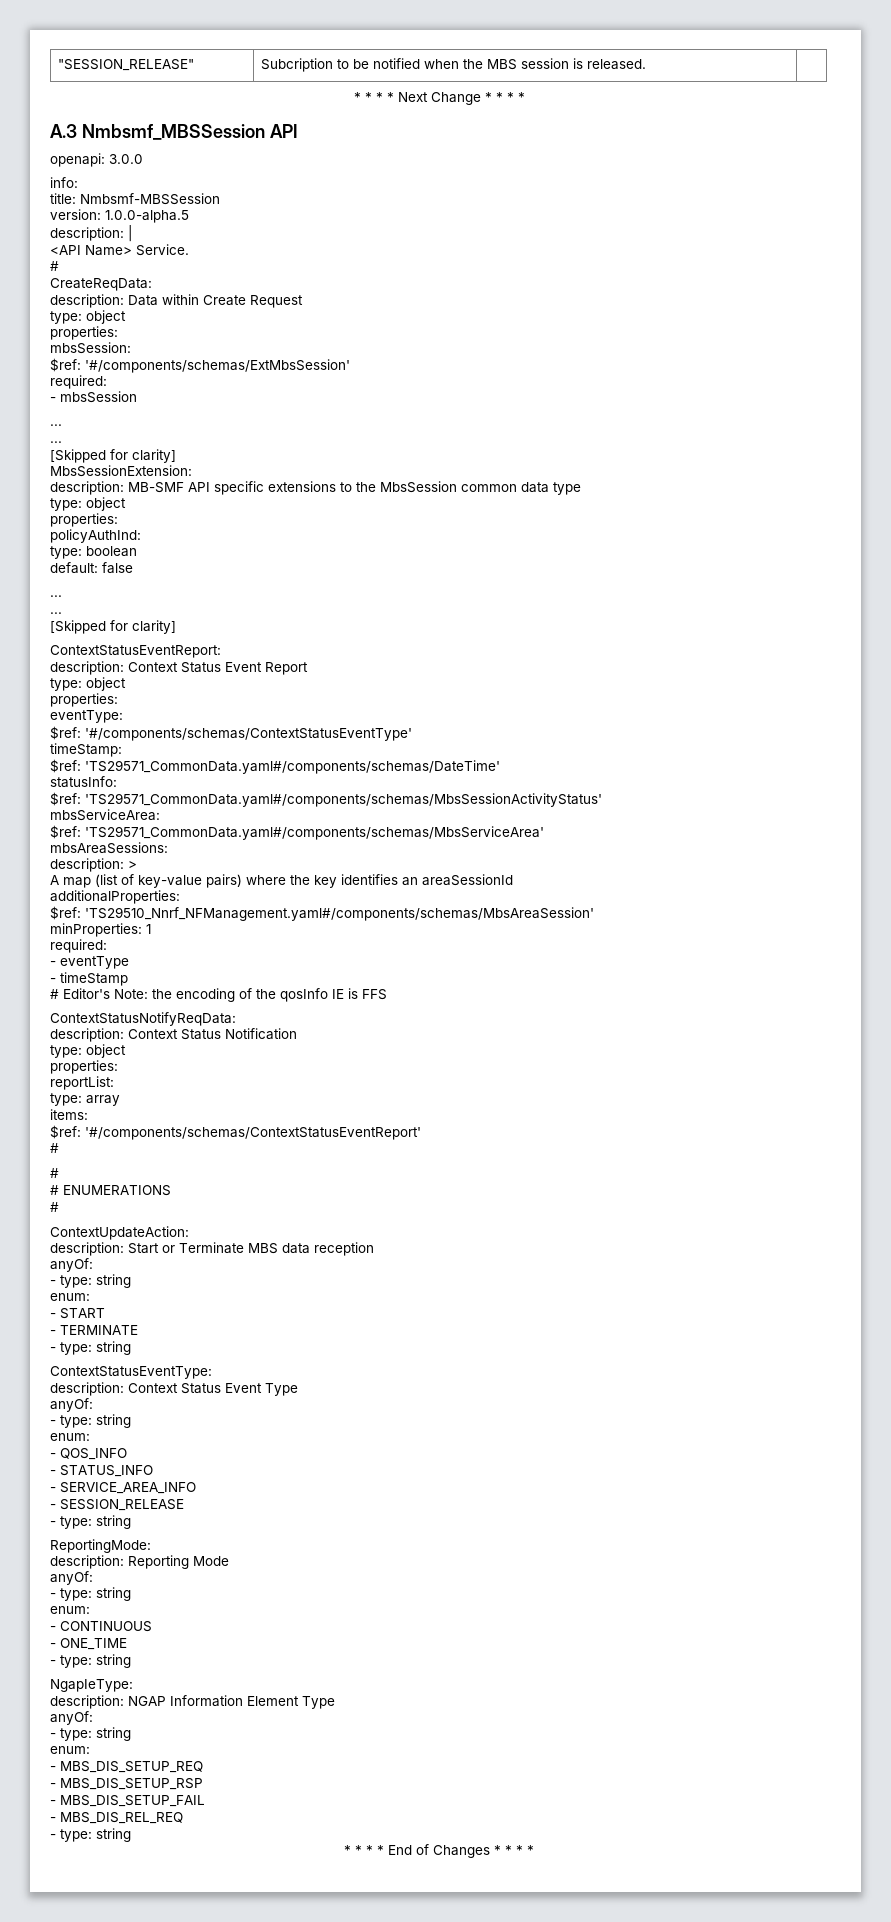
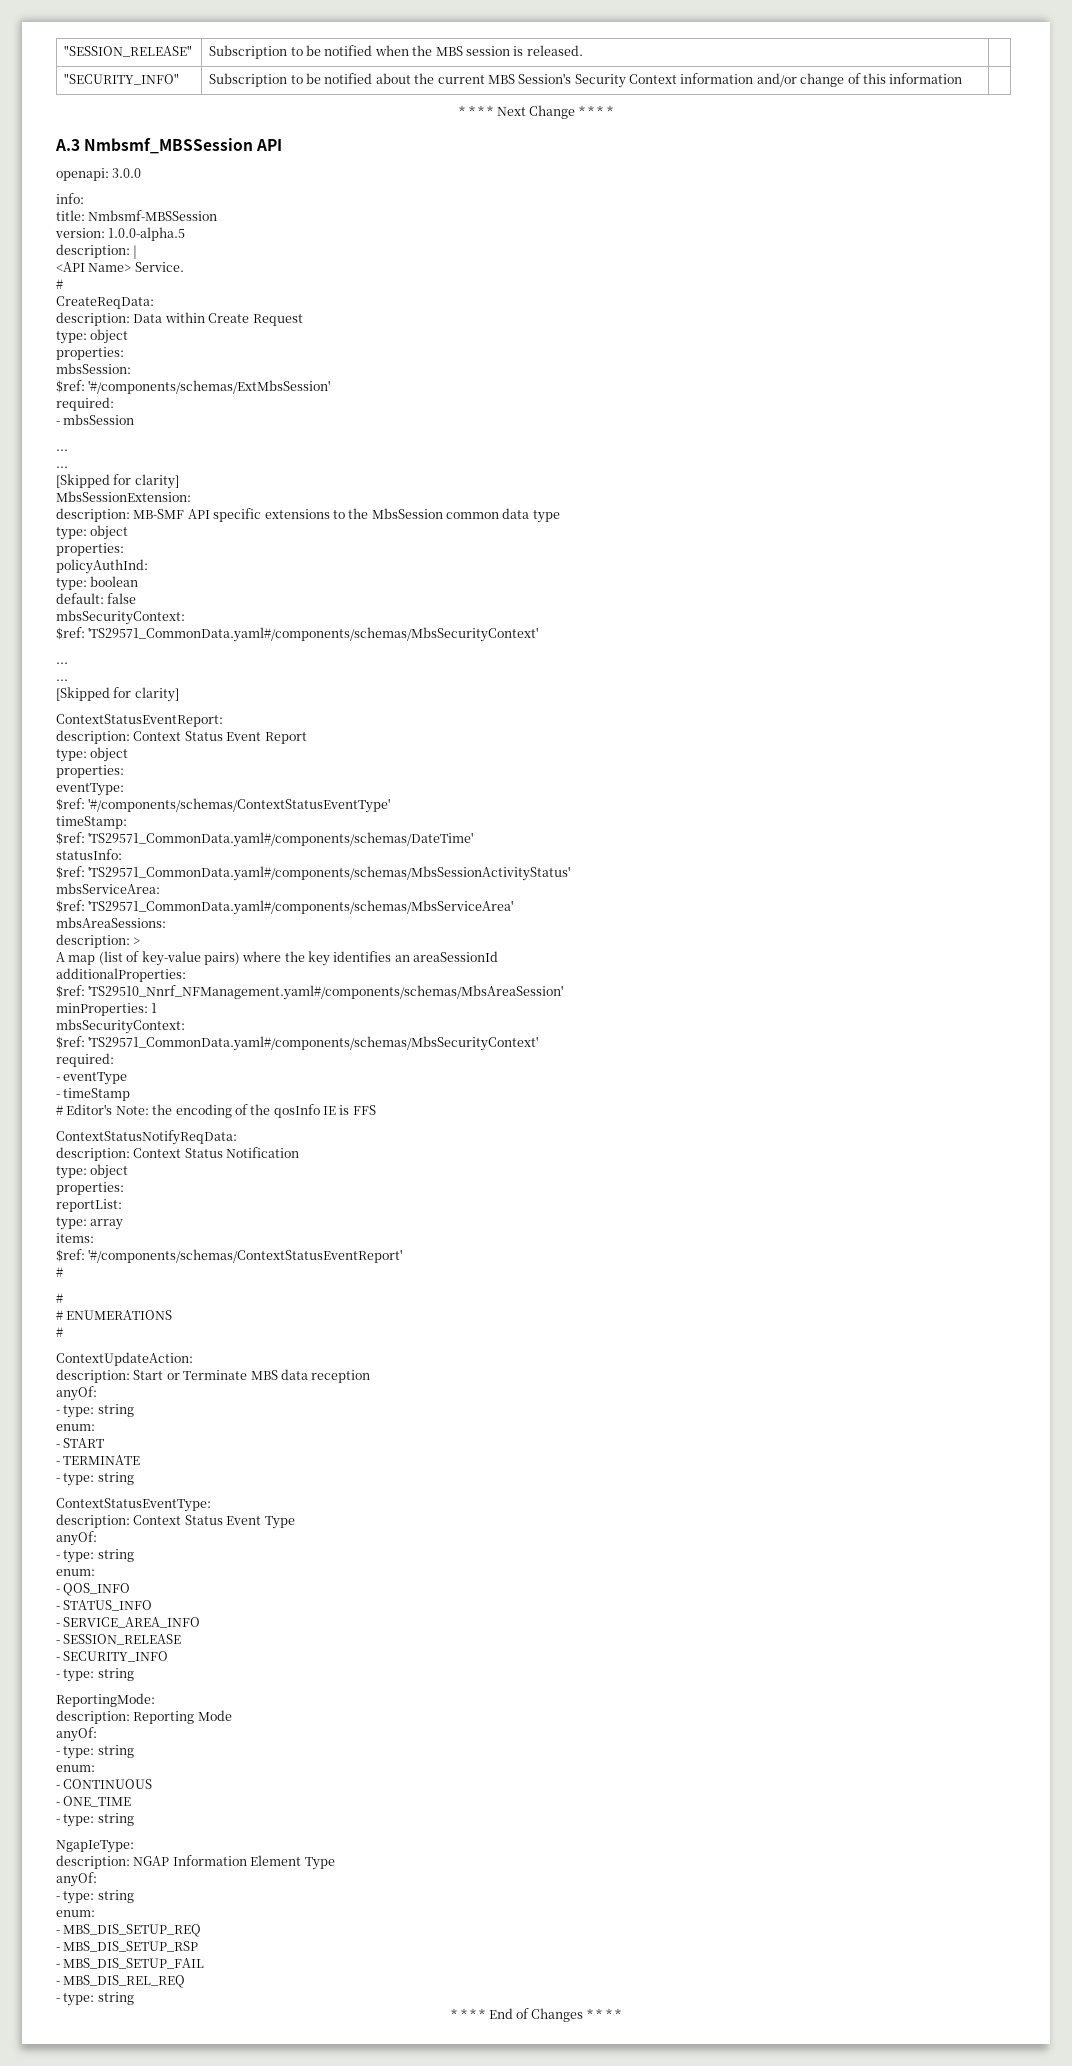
- "SESSION_RELEASE" | Subcription to be notified when the MBS session is released. |
+ "SESSION_RELEASE" | Subscription to be notified when the MBS session is released. |
+ "SECURITY_INFO" | Subscription to be notified about the current MBS Session's Security Context information and/or change of this information |
  default: false
+ mbsSecurityContext:
+ $ref: 'TS29571_CommonData.yaml#/components/schemas/MbsSecurityContext'
  minProperties: 1
+ mbsSecurityContext:
+ $ref: 'TS29571_CommonData.yaml#/components/schemas/MbsSecurityContext'
+ - SECURITY_INFO

